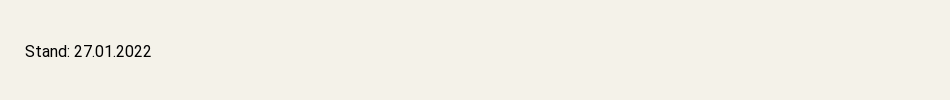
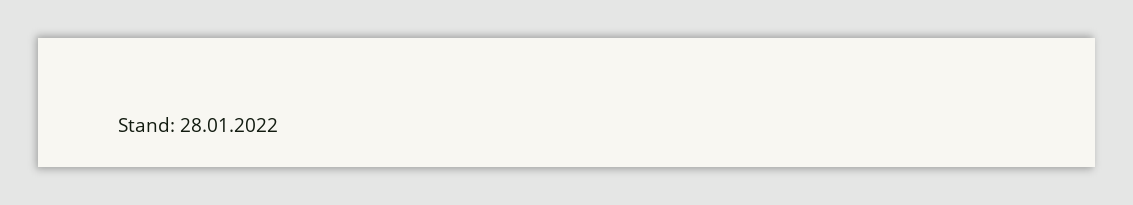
- Stand: 27.01.2022
+ Stand: 28.01.2022

